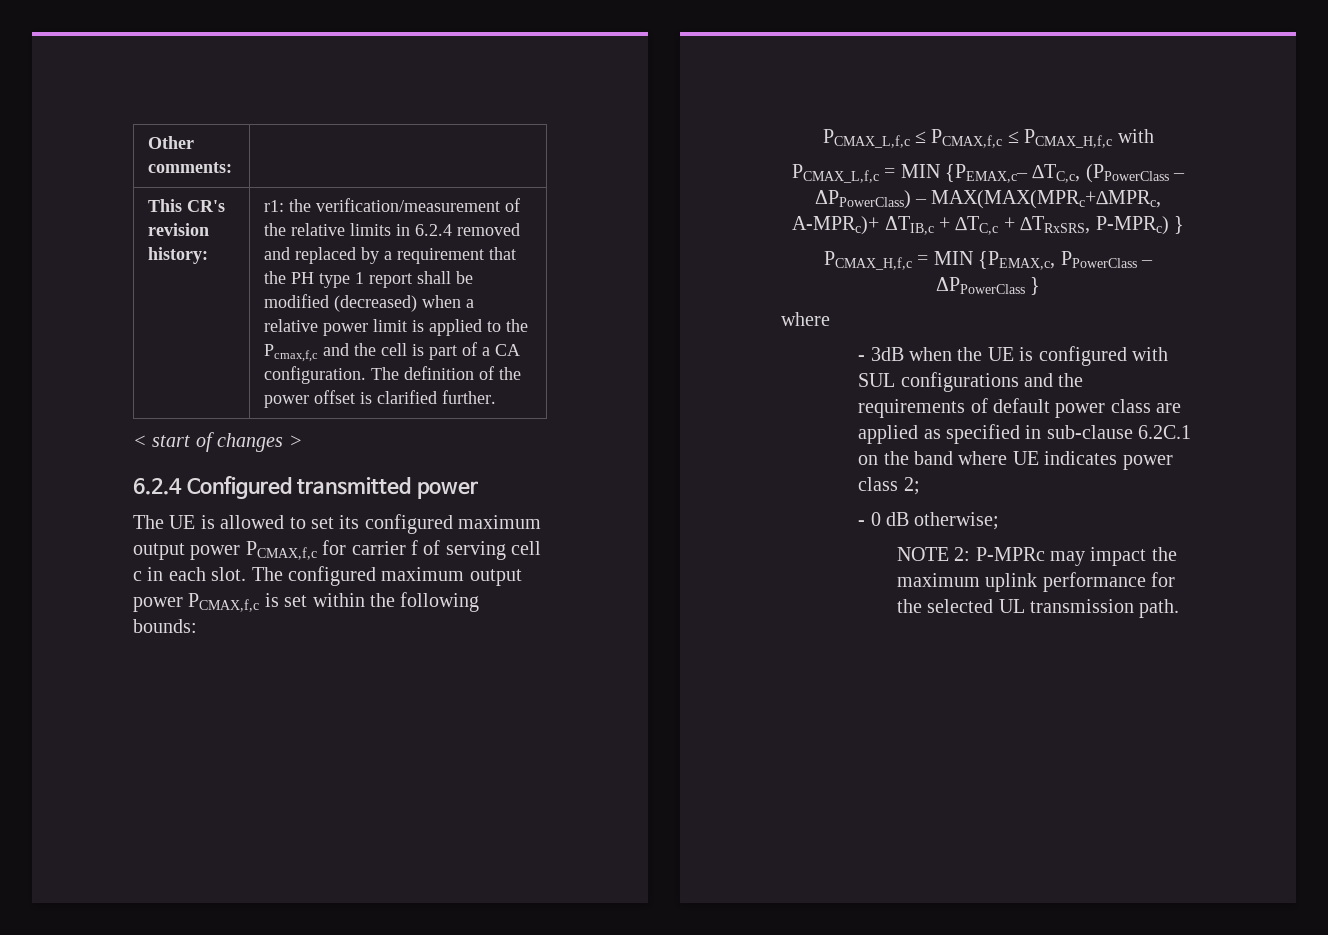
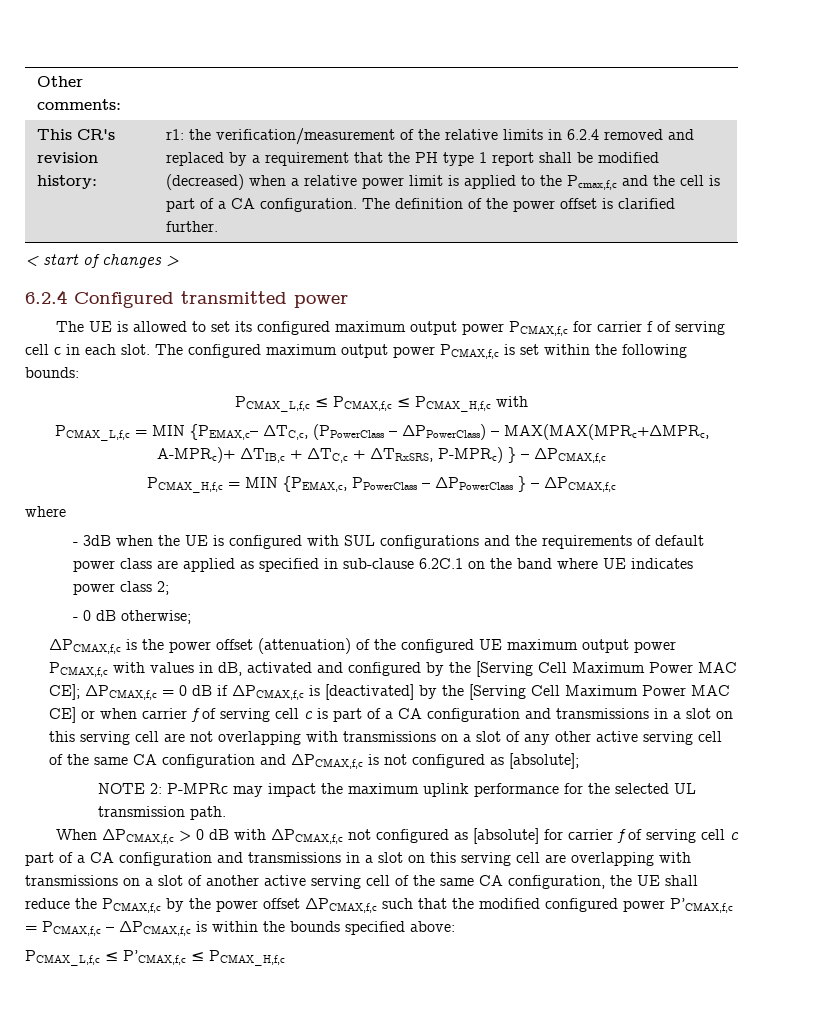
- PCMAX_L,f,c = MIN {PEMAX,c– ∆TC,c, (PPowerClass – ΔPPowerClass) – MAX(MAX(MPRc+∆MPRc, A-MPRc)+ ΔTIB,c + ∆TC,c + ∆TRxSRS, P-MPRc) }
+ PCMAX_L,f,c = MIN {PEMAX,c– ∆TC,c, (PPowerClass – ΔPPowerClass) – MAX(MAX(MPRc+∆MPRc, A-MPRc)+ ΔTIB,c + ∆TC,c + ∆TRxSRS, P-MPRc) } – ΔPCMAX,f,c
- PCMAX_H,f,c = MIN {PEMAX,c, PPowerClass – ΔPPowerClass }
+ PCMAX_H,f,c = MIN {PEMAX,c, PPowerClass – ΔPPowerClass } – ΔPCMAX,f,c
+ ΔPCMAX,f,c is the power offset (attenuation) of the configured UE maximum output power PCMAX,f,c with values in dB, activated and configured by the [Serving Cell Maximum Power MAC CE]; ΔPCMAX,f,c = 0 dB if ΔPCMAX,f,c is [deactivated] by the [Serving Cell Maximum Power MAC CE] or when carrier f of serving cell c is part of a CA configuration and transmissions in a slot on this serving cell are not overlapping with transmissions on a slot of any other active serving cell of the same CA configuration and ΔPCMAX,f,c is not configured as [absolute];
+ When ΔPCMAX,f,c > 0 dB with ΔPCMAX,f,c not configured as [absolute] for carrier f of serving cell c part of a CA configuration and transmissions in a slot on this serving cell are overlapping with transmissions on a slot of another active serving cell of the same CA configuration, the UE shall reduce the PCMAX,f,c by the power offset ΔPCMAX,f,c such that the modified configured power P’CMAX,f,c = PCMAX,f,c – ΔPCMAX,f,c is within the bounds specified above:
+ PCMAX_L,f,c ≤ P’CMAX,f,c ≤ PCMAX_H,f,c

